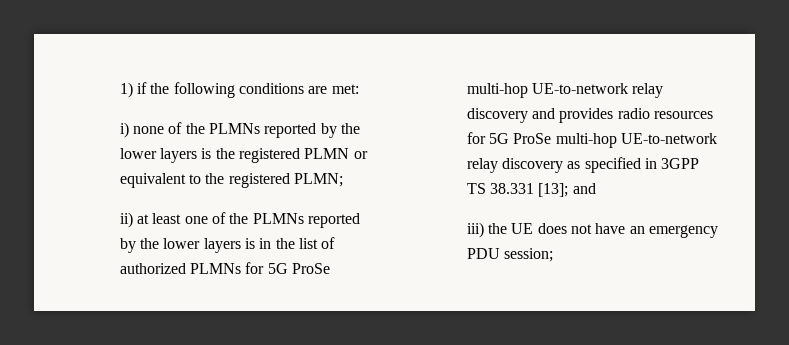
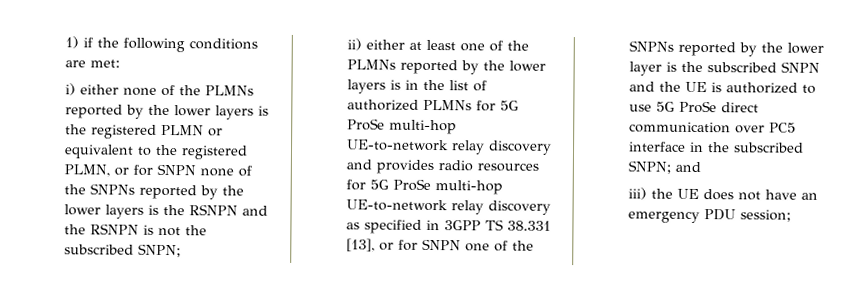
- i) none of the PLMNs reported by the lower layers is the registered PLMN or equivalent to the registered PLMN;
+ i) either none of the PLMNs reported by the lower layers is the registered PLMN or equivalent to the registered PLMN, or for SNPN none of the SNPNs reported by the lower layers is the RSNPN and the RSNPN is not the subscribed SNPN;
- ii) at least one of the PLMNs reported by the lower layers is in the list of authorized PLMNs for 5G ProSe multi-hop UE-to-network relay discovery and provides radio resources for 5G ProSe multi-hop UE-to-network relay discovery as specified in 3GPP TS 38.331 [13]; and
+ ii) either at least one of the PLMNs reported by the lower layers is in the list of authorized PLMNs for 5G ProSe multi-hop UE-to-network relay discovery and provides radio resources for 5G ProSe multi-hop UE-to-network relay discovery as specified in 3GPP TS 38.331 [13], or for SNPN one of the SNPNs reported by the lower layer is the subscribed SNPN and the UE is authorized to use 5G ProSe direct communication over PC5 interface in the subscribed SNPN; and

